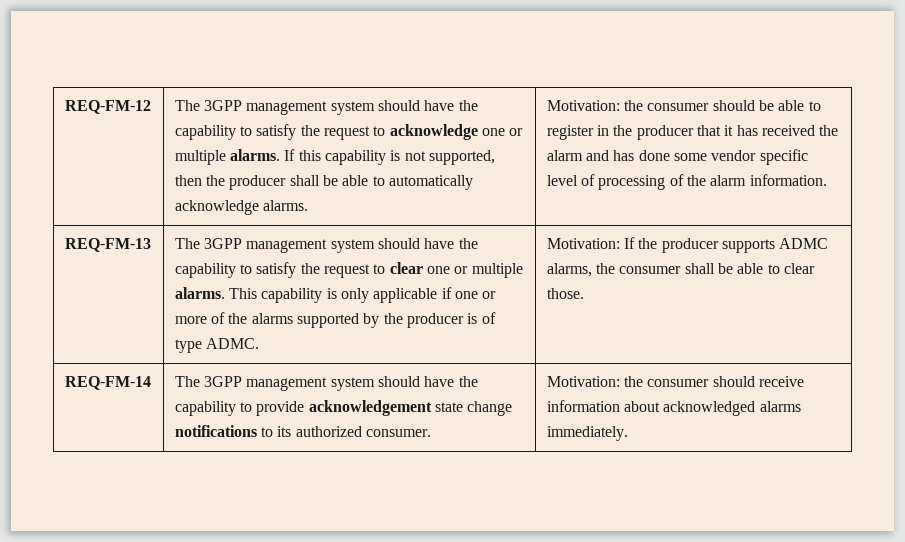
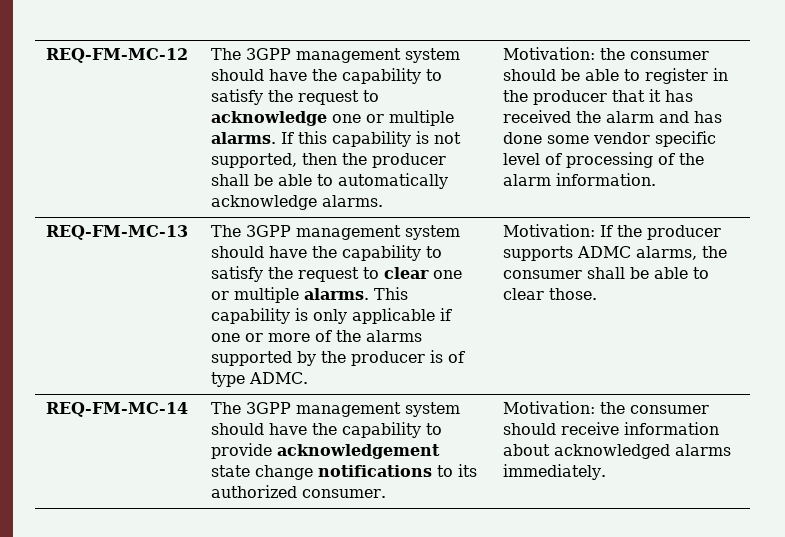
- REQ-FM-12
+ REQ-FM-MC-12
- REQ-FM-13
+ REQ-FM-MC-13
- REQ-FM-14 | The 3GPP management system should have the capability to provide acknowledgement state change notifications to its authorized consumer. | Motivation: the consumer should receive information about acknowledged alarms immediately.
+ REQ-FM-MC-14 | The 3GPP management system should have the capability to provide acknowledgement state change notifications to its authorized consumer. | Motivation: the consumer should receive information about acknowledged alarms immediately.

